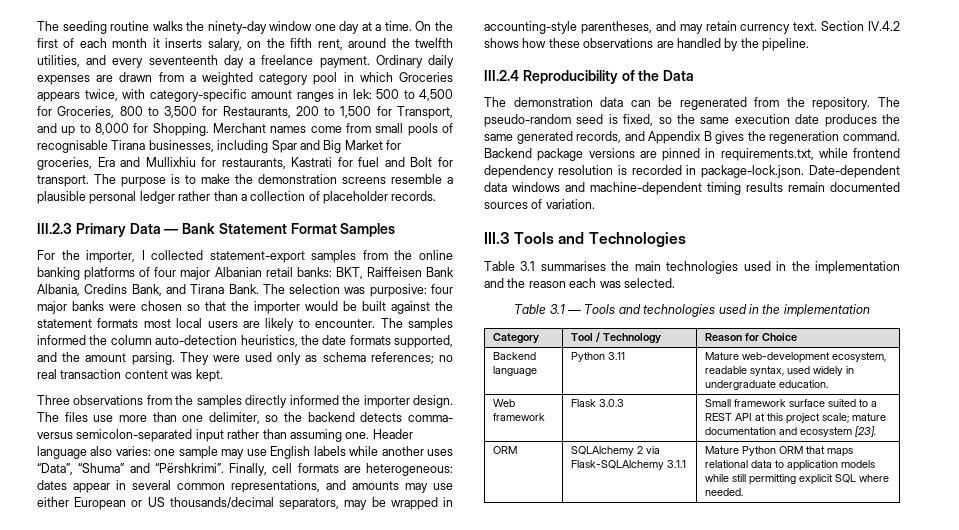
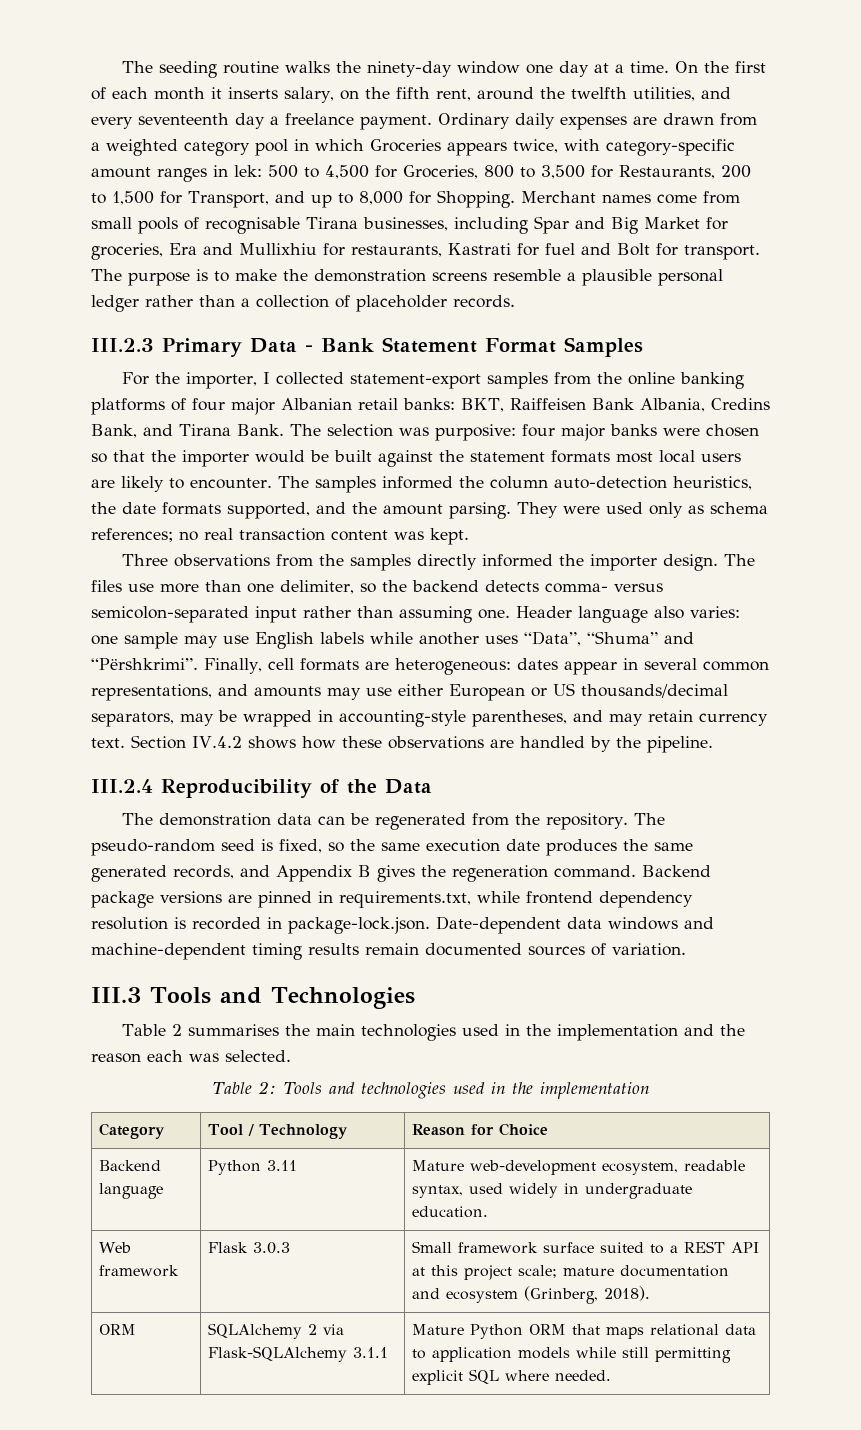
- III.2.3 Primary Data — Bank Statement Format Samples
+ III.2.3 Primary Data - Bank Statement Format Samples
- Table 3.1 summarises the main technologies used in the implementation and the reason each was selected.
+ Table 2 summarises the main technologies used in the implementation and the reason each was selected.
- Table 3.1 — Tools and technologies used in the implementation
+ Table 2: Tools and technologies used in the implementation
- Web framework | Flask 3.0.3 | Small framework surface suited to a REST API at this project scale; mature documentation and ecosystem [23].
+ Web framework | Flask 3.0.3 | Small framework surface suited to a REST API at this project scale; mature documentation and ecosystem (Grinberg, 2018).

